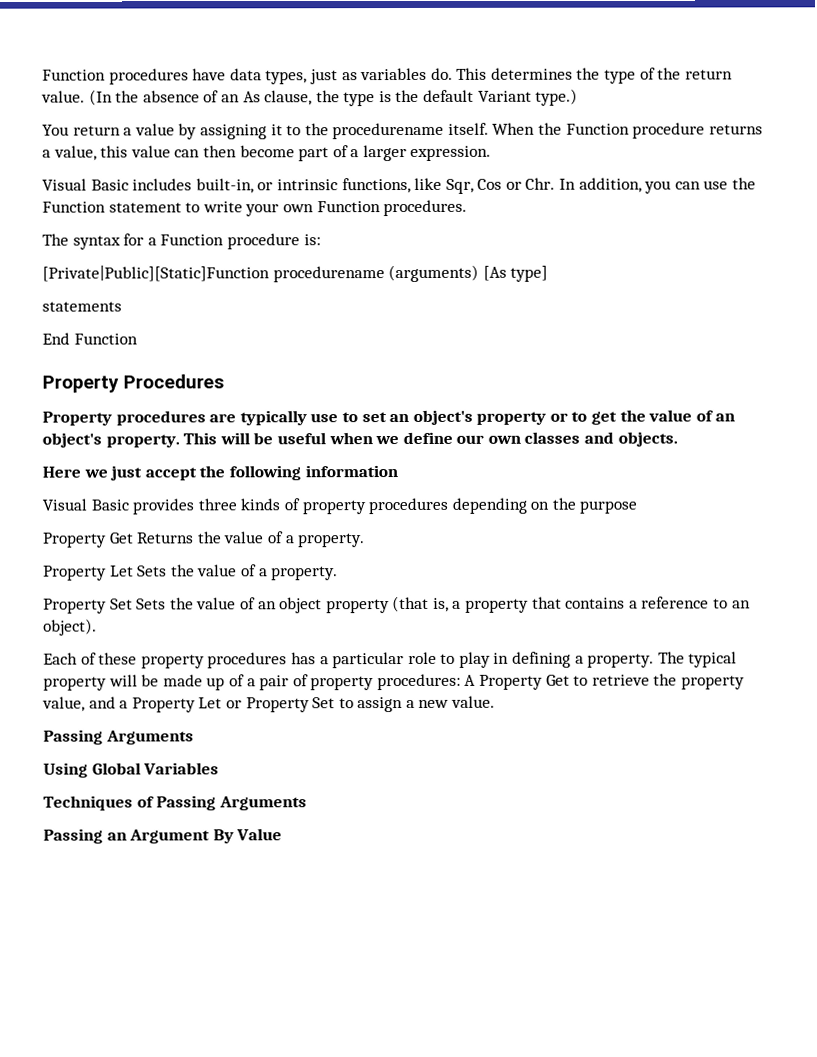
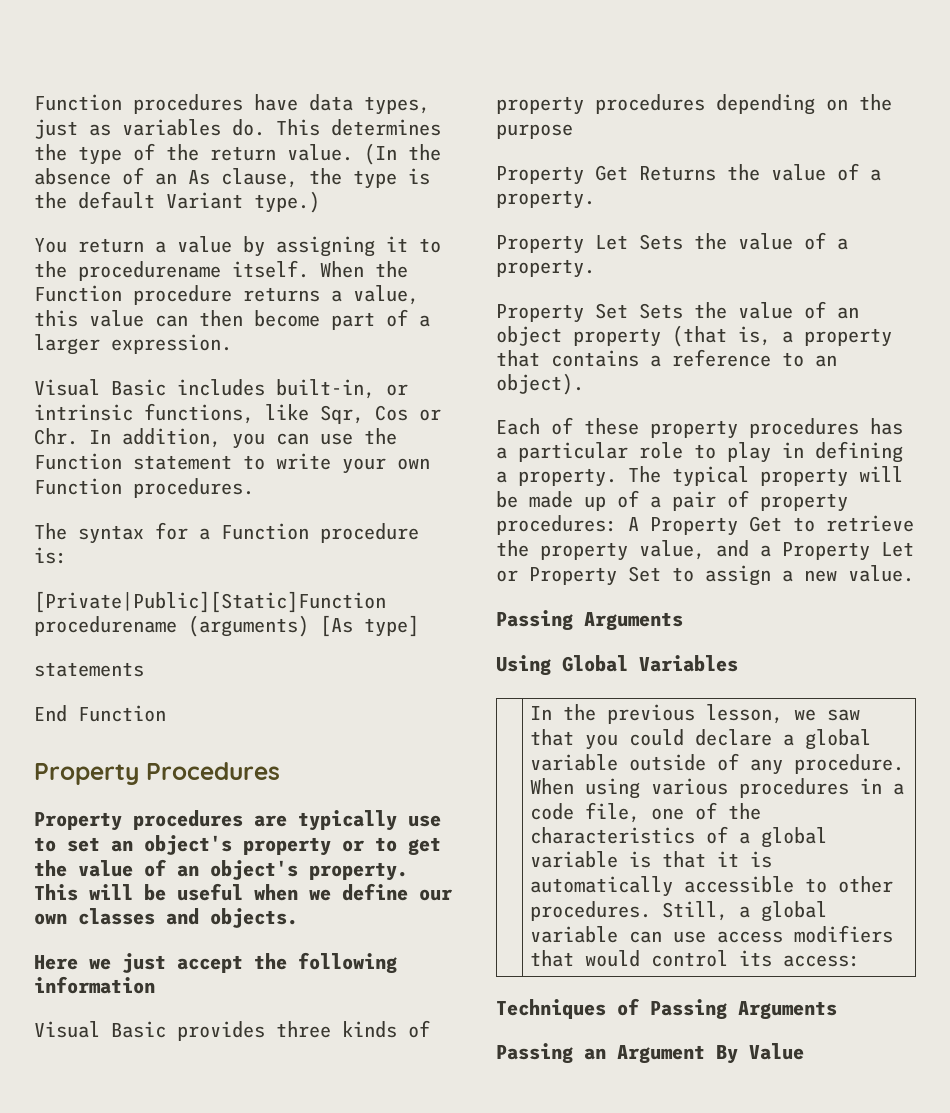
+ In the previous lesson, we saw that you could declare a global variable outside of any procedure. When using various procedures in a code file, one of the characteristics of a global variable is that it is automatically accessible to other procedures. Still, a global variable can use access modifiers that would control its access:

